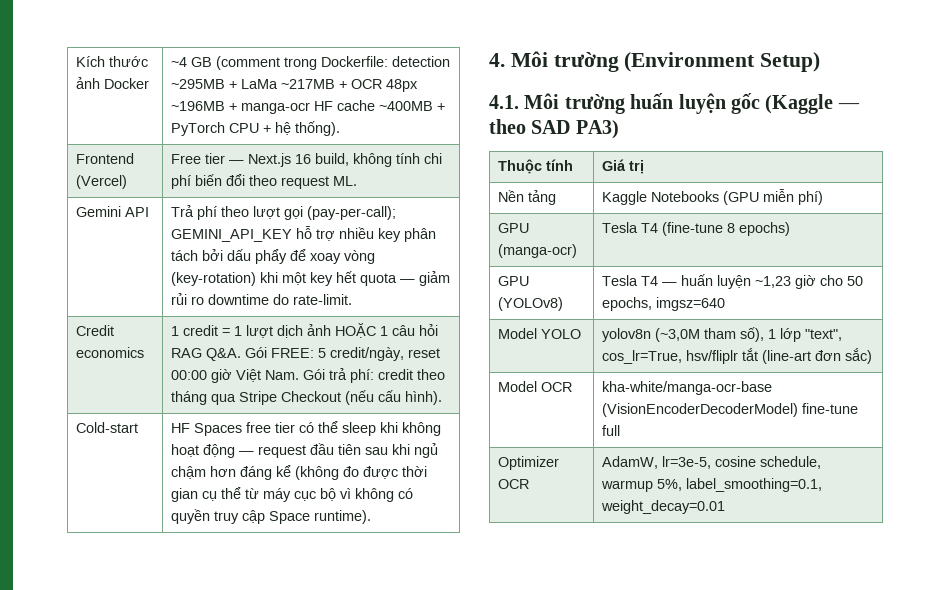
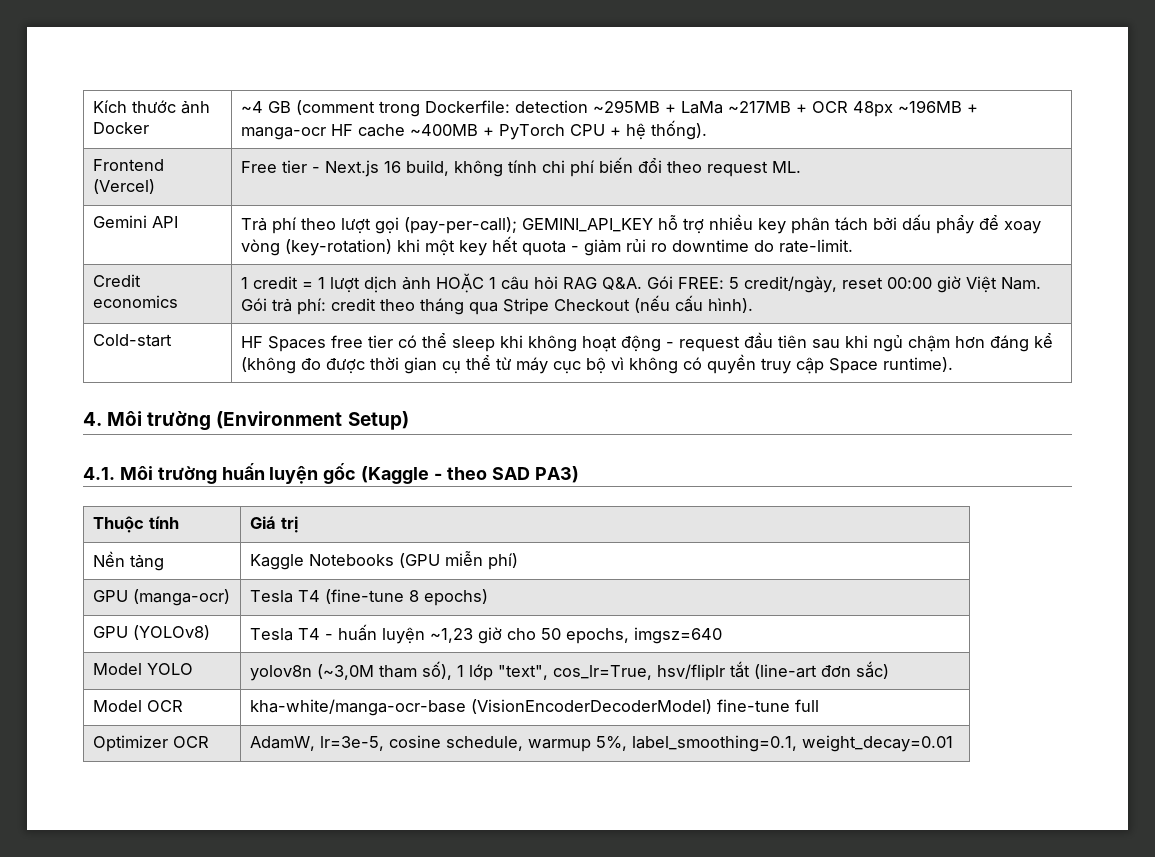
- Frontend (Vercel) | Free tier — Next.js 16 build, không tính chi phí biến đổi theo request ML.
+ Frontend (Vercel) | Free tier - Next.js 16 build, không tính chi phí biến đổi theo request ML.
- Gemini API | Trả phí theo lượt gọi (pay-per-call); GEMINI_API_KEY hỗ trợ nhiều key phân tách bởi dấu phẩy để xoay vòng (key-rotation) khi một key hết quota — giảm rủi ro downtime do rate-limit.
+ Gemini API | Trả phí theo lượt gọi (pay-per-call); GEMINI_API_KEY hỗ trợ nhiều key phân tách bởi dấu phẩy để xoay vòng (key-rotation) khi một key hết quota - giảm rủi ro downtime do rate-limit.
- HF Spaces free tier có thể sleep khi không hoạt động — request đầu tiên sau khi ngủ chậm hơn đáng kể (không đo được thời gian cụ thể từ máy cục bộ vì không có quyền truy cập Space runtime).
+ HF Spaces free tier có thể sleep khi không hoạt động - request đầu tiên sau khi ngủ chậm hơn đáng kể (không đo được thời gian cụ thể từ máy cục bộ vì không có quyền truy cập Space runtime).
- 4.1. Môi trường huấn luyện gốc (Kaggle — theo SAD PA3)
+ 4.1. Môi trường huấn luyện gốc (Kaggle - theo SAD PA3)
- GPU (YOLOv8) | Tesla T4 — huấn luyện ~1,23 giờ cho 50 epochs, imgsz=640
+ GPU (YOLOv8) | Tesla T4 - huấn luyện ~1,23 giờ cho 50 epochs, imgsz=640

